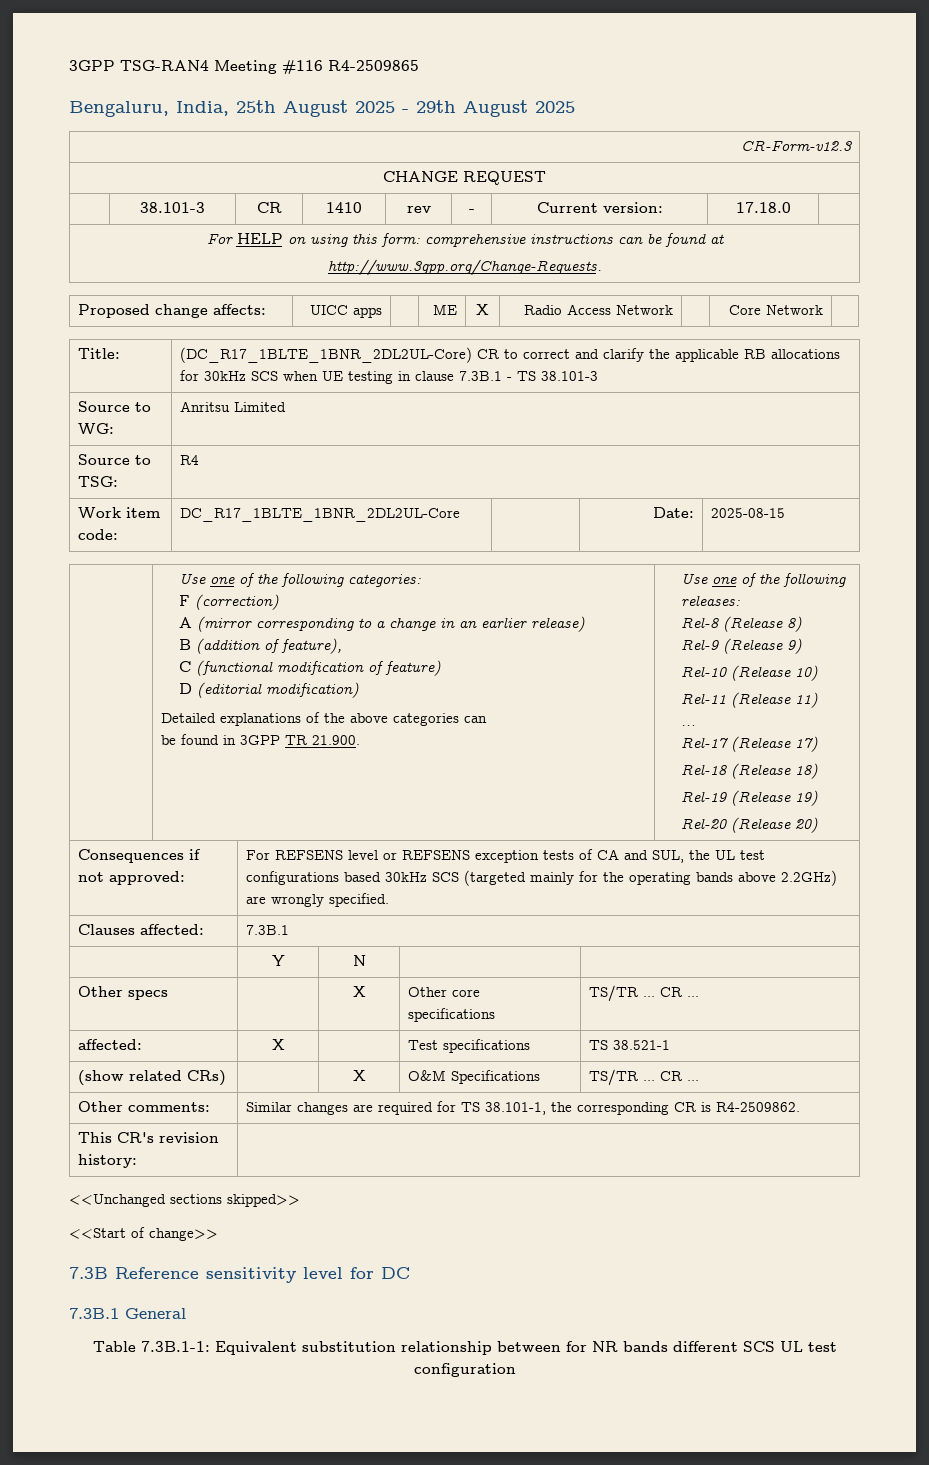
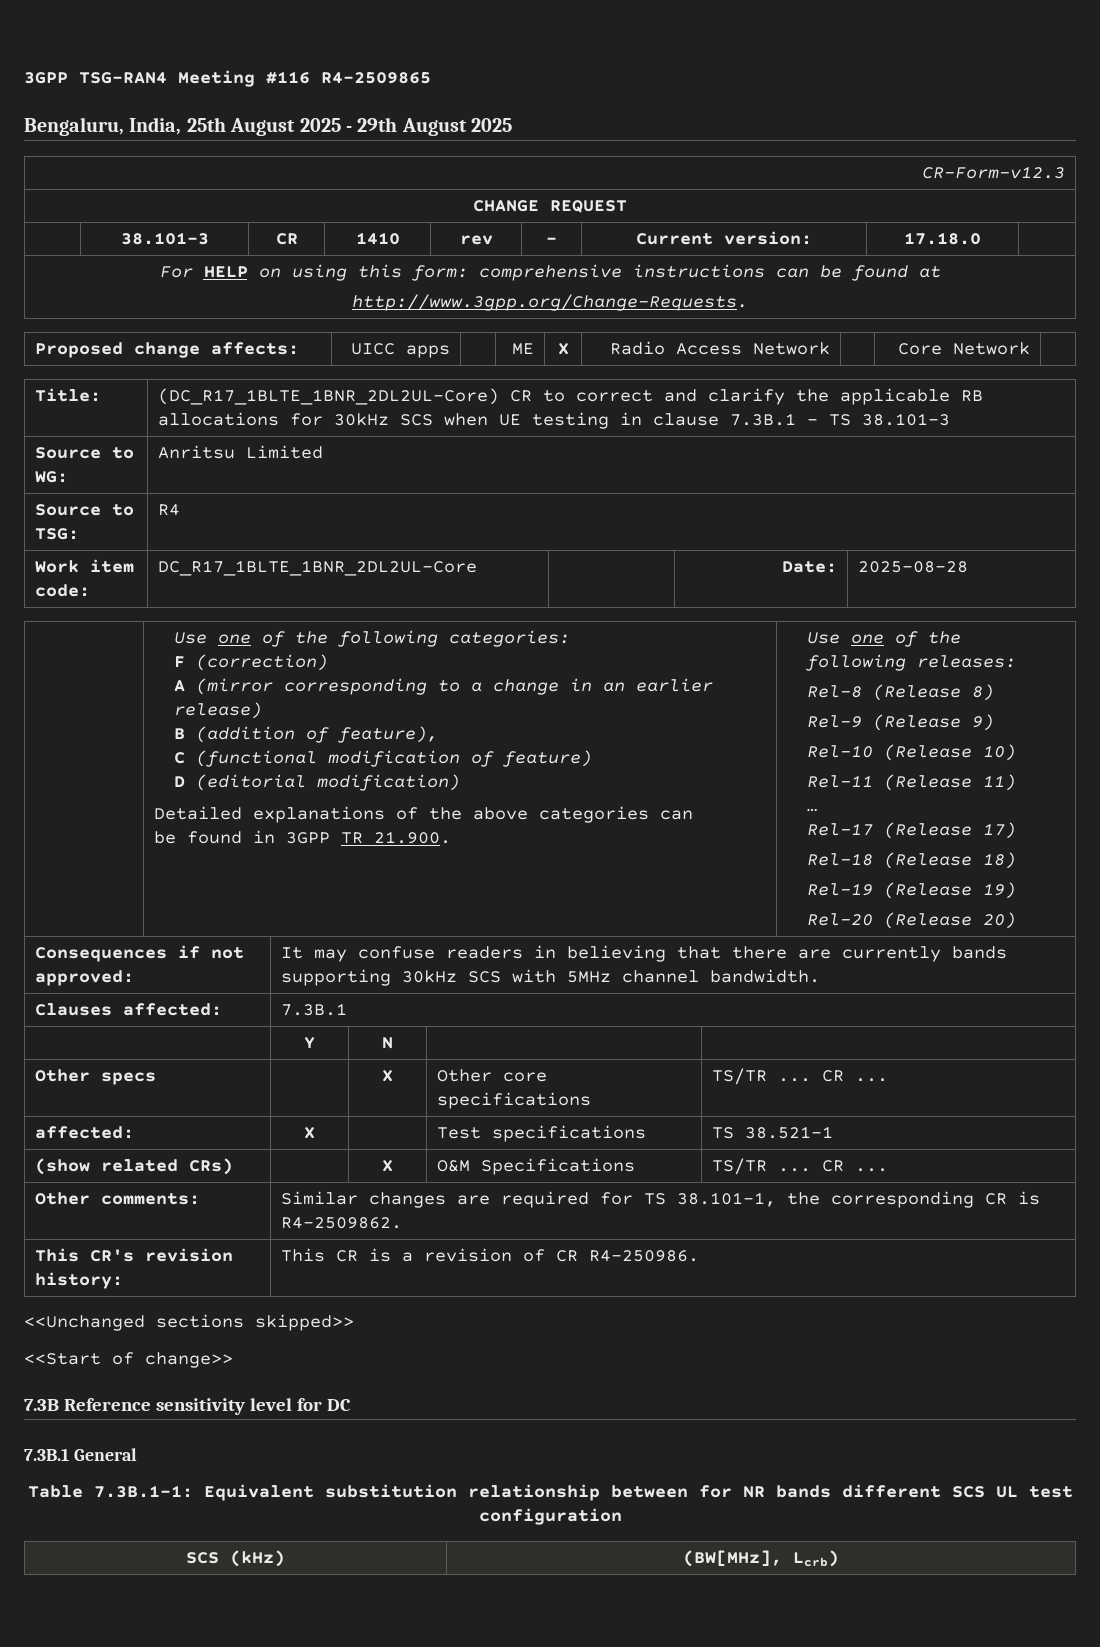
- Work item code: | DC_R17_1BLTE_1BNR_2DL2UL-Core | | Date: | 2025-08-15
+ Work item code: | DC_R17_1BLTE_1BNR_2DL2UL-Core | | Date: | 2025-08-28
- Consequences if not approved: | For REFSENS level or REFSENS exception tests of CA and SUL, the UL test configurations based 30kHz SCS (targeted mainly for the operating bands above 2.2GHz) are wrongly specified.
+ Consequences if not approved: | It may confuse readers in believing that there are currently bands supporting 30kHz SCS with 5MHz channel bandwidth.
- This CR's revision history: |
+ This CR's revision history: | This CR is a revision of CR R4-250986.
+ SCS (kHz) | (BW[MHz], Lcrb)

